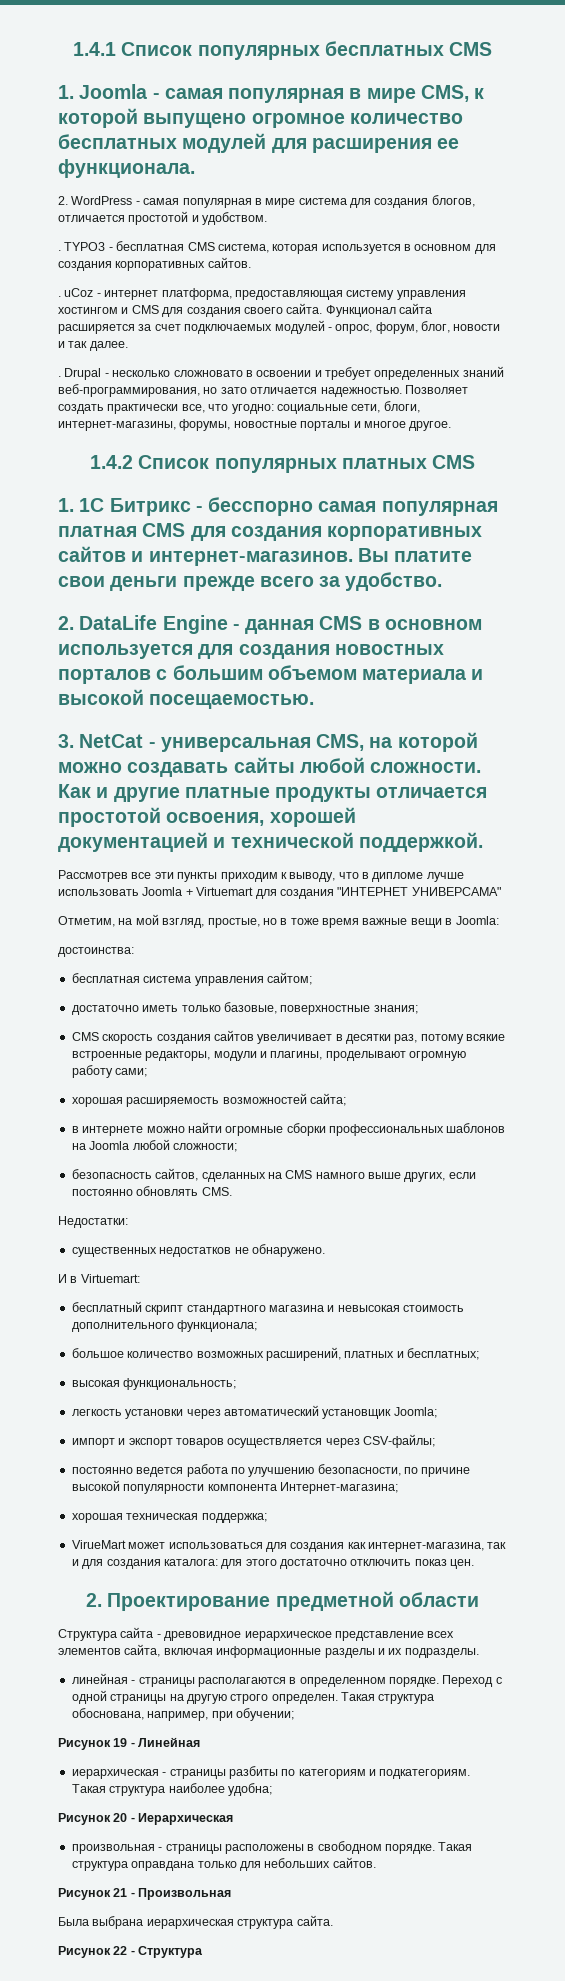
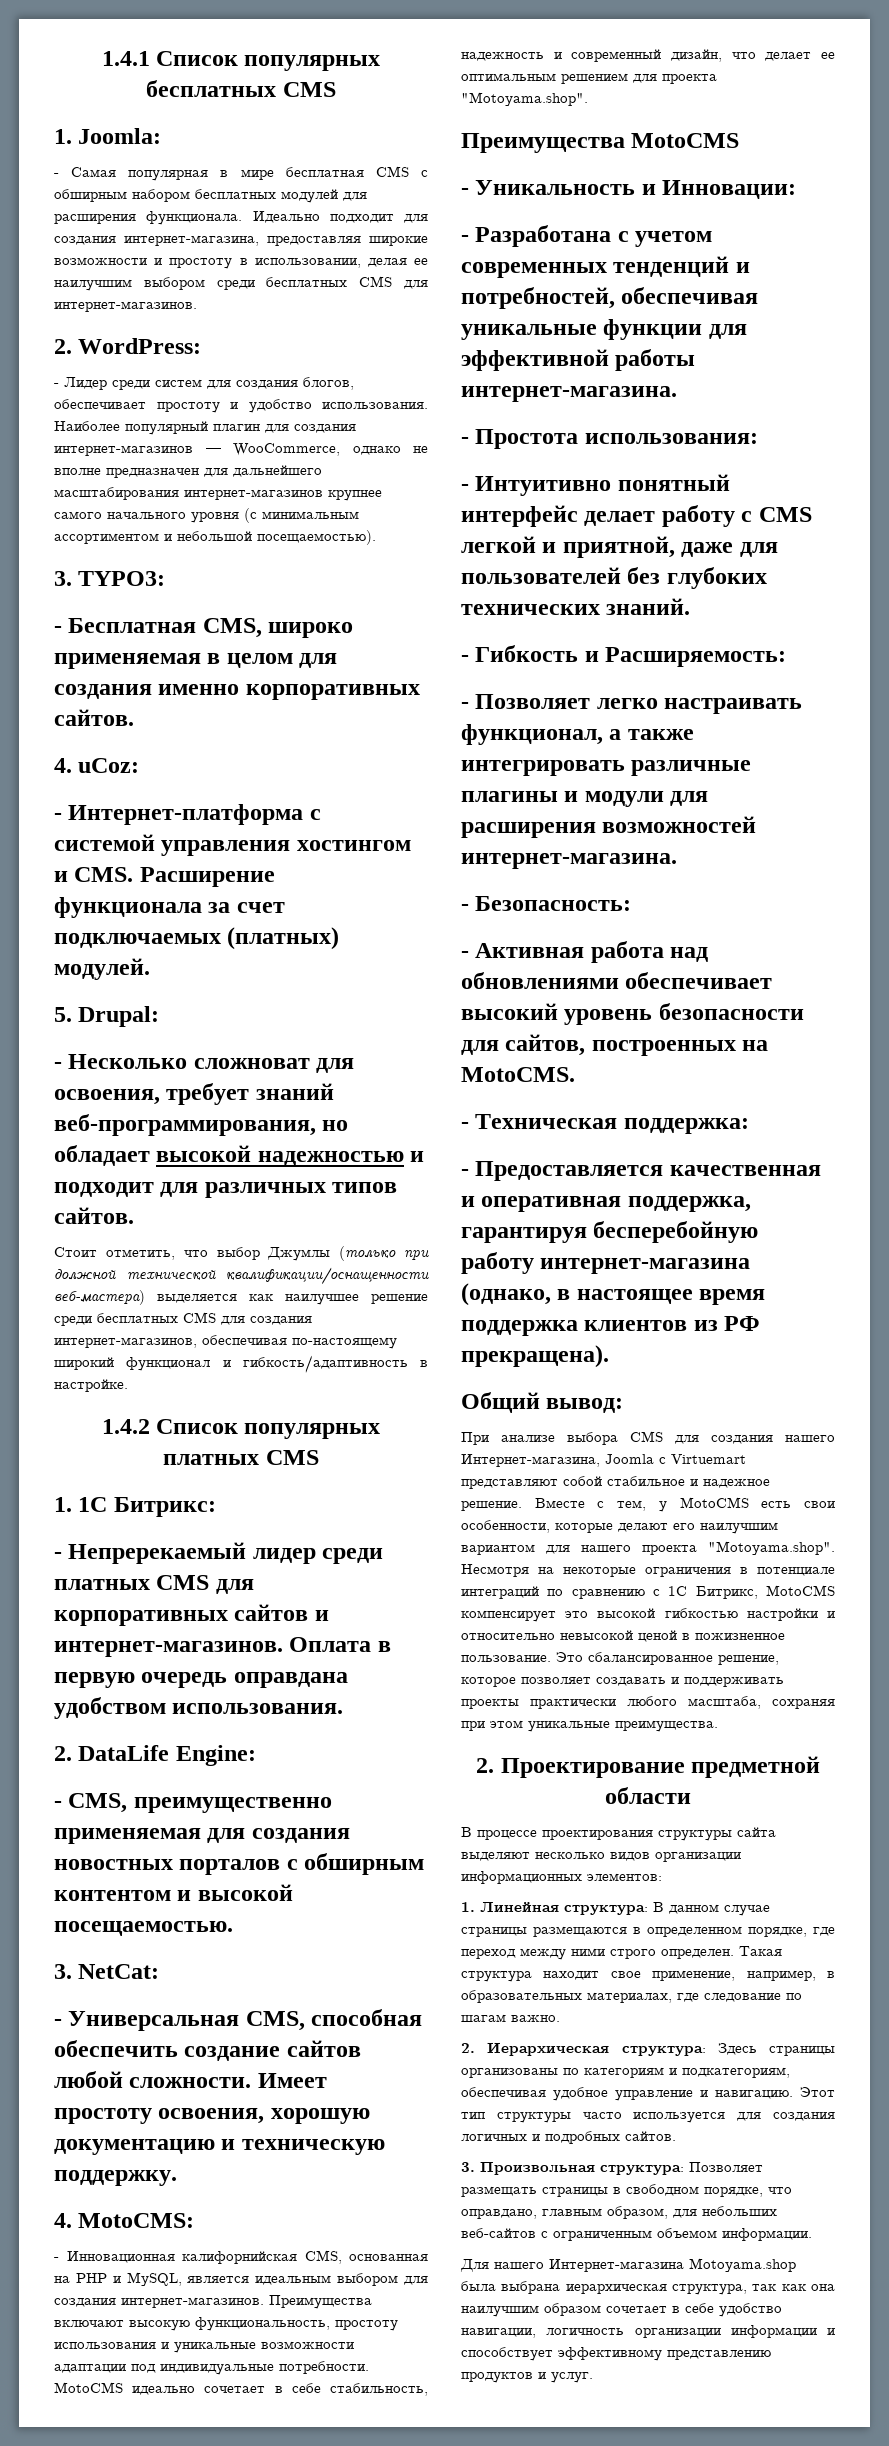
- 1. Joomla - самая популярная в мире CMS, к которой выпущено огромное количество бесплатных модулей для расширения ее функционала.
- 2. WordPress - самая популярная в мире система для создания блогов, отличается простотой и удобством.
- . TYPO3 - бесплатная CMS система, которая используется в основном для создания корпоративных сайтов.
- . uCoz - интернет платформа, предоставляющая систему управления хостингом и CMS для создания своего сайта. Функционал сайта расширяется за счет подключаемых модулей - опрос, форум, блог, новости и так далее.
- . Drupal - несколько сложновато в освоении и требует определенных знаний веб-программирования, но зато отличается надежностью. Позволяет создать практически все, что угодно: социальные сети, блоги, интернет-магазины, форумы, новостные порталы и многое другое.
+ 1. Joomla:
+ - Самая популярная в мире бесплатная CMS с обширным набором бесплатных модулей для расширения функционала. Идеально подходит для создания интернет-магазина, предоставляя широкие возможности и простоту в использовании, делая ее наилучшим выбором среди бесплатных CMS для интернет-магазинов.
+ 2. WordPress:
+ - Лидер среди систем для создания блогов, обеспечивает простоту и удобство использования. Наиболее популярный плагин для создания интернет-магазинов — WooCommerce, однако не вполне предназначен для дальнейшего масштабирования интернет-магазинов крупнее самого начального уровня (с минимальным ассортиментом и небольшой посещаемостью).
+ 3. TYPO3:
+ - Бесплатная CMS, широко применяемая в целом для создания именно корпоративных сайтов.
+ 4. uCoz:
+ - Интернет-платформа с системой управления хостингом и CMS. Расширение функционала за счет подключаемых (платных) модулей.
+ 5. Drupal:
+ - Несколько сложноват для освоения, требует знаний веб-программирования, но обладает высокой надежностью и подходит для различных типов сайтов.
+ Стоит отметить, что выбор Джумлы (только при должной технической квалификации/оснащенности веб-мастера) выделяется как наилучшее решение среди бесплатных CMS для создания интернет-магазинов, обеспечивая по-настоящему широкий функционал и гибкость/адаптивность в настройке.
- 1. 1C Битрикс - бесспорно самая популярная платная CMS для создания корпоративных сайтов и интернет-магазинов.
+ 1. 1C Битрикс:
+ - Непререкаемый лидер среди платных CMS для корпоративных сайтов и интернет-магазинов.
- Вы платите свои деньги прежде всего за удобство.
- 2. DataLife Engine - данная CMS в основном используется для создания новостных порталов с большим объемом материала и высокой посещаемостью.
+ Оплата в первую очередь оправдана удобством использования.
+ 2. DataLife Engine:
+ - CMS, преимущественно применяемая для создания новостных порталов с обширным контентом и высокой посещаемостью.
- 3. NetCat - универсальная CMS, на которой можно создавать сайты любой сложности. Как и другие платные продукты отличается простотой освоения, хорошей документацией и технической поддержкой.
- Рассмотрев все эти пункты приходим к выводу, что в дипломе лучше использовать Joomla + Virtuemart для создания "ИНТЕРНЕТ УНИВЕРСАМА"
- Отметим, на мой взгляд, простые, но в тоже время важные вещи в Joomla:
- достоинства:
- бесплатная система управления сайтом;
- достаточно иметь только базовые, поверхностные знания;
- CMS скорость создания сайтов увеличивает в десятки раз, потому всякие встроенные редакторы, модули и плагины, проделывают огромную работу сами;
- хорошая расширяемость возможностей сайта;
- в интернете можно найти огромные сборки профессиональных шаблонов на Joomla любой сложности;
- безопасность сайтов, сделанных на CMS намного выше других, если постоянно обновлять CMS.
- Недостатки:
- существенных недостатков не обнаружено.
- И в Virtuemart:
- бесплатный скрипт стандартного магазина и невысокая стоимость дополнительного функционала;
- большое количество возможных расширений, платных и бесплатных;
- высокая функциональность;
- легкость установки через автоматический установщик Joomla;
- импорт и экспорт товаров осуществляется через CSV-файлы;
- постоянно ведется работа по улучшению безопасности, по причине высокой популярности компонента Интернет-магазина;
- хорошая техническая поддержка;
- VirueMart может использоваться для создания как интернет-магазина, так и для создания каталога: для этого достаточно отключить показ цен.
+ 3. NetCat:
+ - Универсальная CMS, способная обеспечить создание сайтов любой сложности. Имеет простоту освоения, хорошую документацию и техническую поддержку.
+ 4. MotoCMS:
+ - Инновационная калифорнийская CMS, основанная на PHP и MySQL, является идеальным выбором для создания интернет-магазинов. Преимущества включают высокую функциональность, простоту использования и уникальные возможности адаптации под индивидуальные потребности. MotoCMS идеально сочетает в себе стабильность, надежность и современный дизайн, что делает ее оптимальным решением для проекта "Motoyama.shop".
+ Преимущества MotoCMS
+ - Уникальность и Инновации:
+ - Разработана с учетом современных тенденций и потребностей, обеспечивая уникальные функции для эффективной работы интернет-магазина.
+ - Простота использования:
+ - Интуитивно понятный интерфейс делает работу с CMS легкой и приятной, даже для пользователей без глубоких технических знаний.
+ - Гибкость и Расширяемость:
+ - Позволяет легко настраивать функционал, а также интегрировать различные плагины и модули для расширения возможностей интернет-магазина.
+ - Безопасность:
+ - Активная работа над обновлениями обеспечивает высокий уровень безопасности для сайтов, построенных на MotoCMS.
+ - Техническая поддержка:
+ - Предоставляется качественная и оперативная поддержка, гарантируя бесперебойную работу интернет-магазина (однако, в настоящее время поддержка клиентов из РФ прекращена).
+ Общий вывод:
+ При анализе выбора CMS для создания нашего Интернет-магазина, Joomla с Virtuemart представляют собой стабильное и надежное решение. Вместе с тем, у MotoCMS есть свои особенности, которые делают его наилучшим вариантом для нашего проекта "Motoyama.shop". Несмотря на некоторые ограничения в потенциале интеграций по сравнению с 1C Битрикс, MotoCMS компенсирует это высокой гибкостью настройки и относительно невысокой ценой в пожизненное пользование. Это сбалансированное решение, которое позволяет создавать и поддерживать проекты практически любого масштаба, сохраняя при этом уникальные преимущества.
  2. Проектирование предметной области
- Структура сайта - древовидное иерархическое представление всех элементов сайта, включая информационные разделы и их подразделы.
- линейная - страницы располагаются в определенном порядке. Переход с одной страницы на другую строго определен. Такая структура обоснована, например, при обучении;
- Рисунок 19 - Линейная
- иерархическая - страницы разбиты по категориям и подкатегориям. Такая структура наиболее удобна;
- Рисунок 20 - Иерархическая
- произвольная - страницы расположены в свободном порядке. Такая структура оправдана только для небольших сайтов.
- Рисунок 21 - Произвольная
- Была выбрана иерархическая структура сайта.
- Рисунок 22 - Структура
+ В процессе проектирования структуры сайта выделяют несколько видов организации информационных элементов:
+ 1. Линейная структура: В данном случае страницы размещаются в определенном порядке, где переход между ними строго определен. Такая структура находит свое применение, например, в образовательных материалах, где следование по шагам важно.
+ 2. Иерархическая структура: Здесь страницы организованы по категориям и подкатегориям, обеспечивая удобное управление и навигацию. Этот тип структуры часто используется для создания логичных и подробных сайтов.
+ 3. Произвольная структура: Позволяет размещать страницы в свободном порядке, что оправдано, главным образом, для небольших веб-сайтов с ограниченным объемом информации.
+ Для нашего Интернет-магазина Motoyama.shop была выбрана иерархическая структура, так как она наилучшим образом сочетает в себе удобство навигации, логичность организации информации и способствует эффективному представлению продуктов и услуг.

